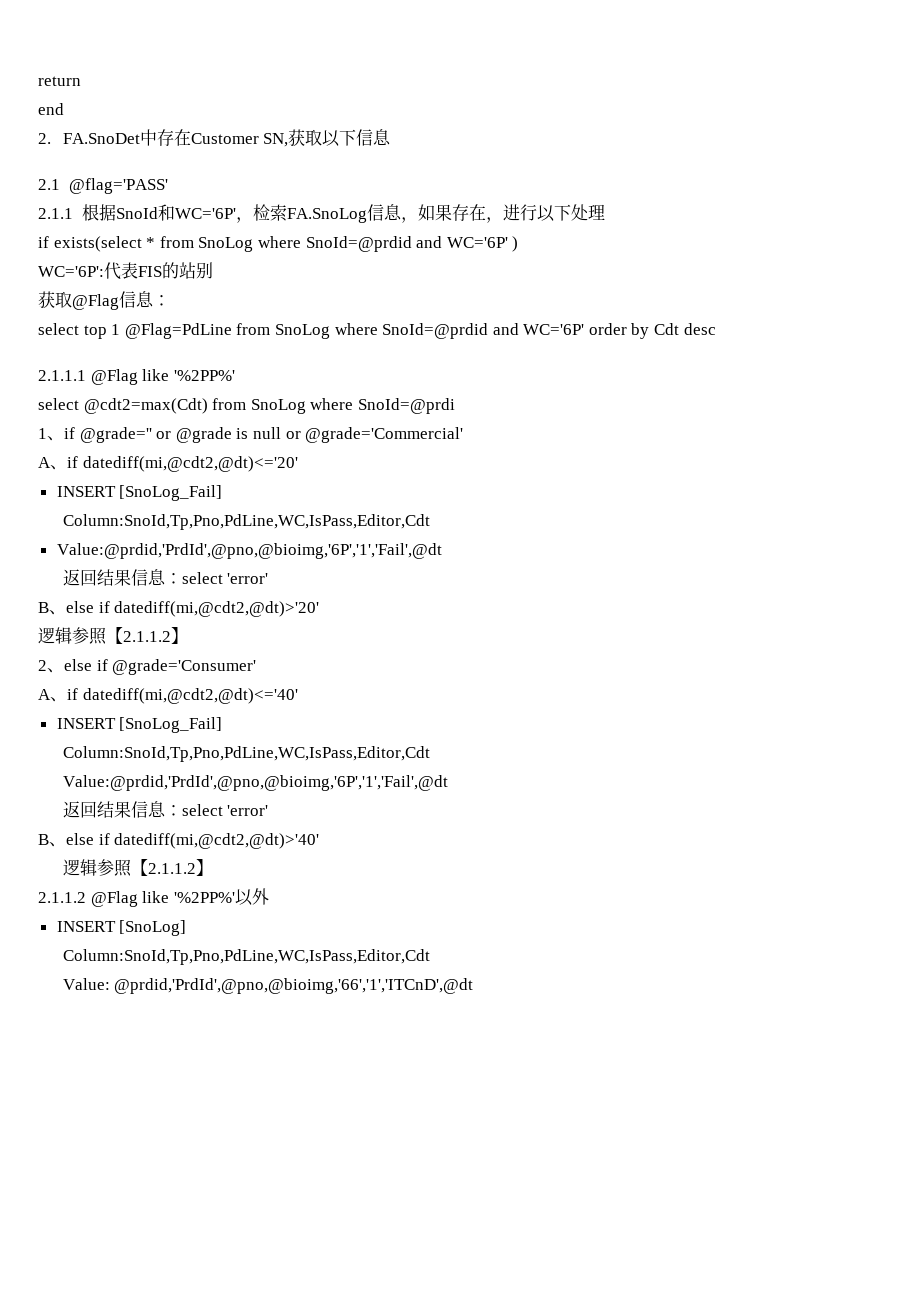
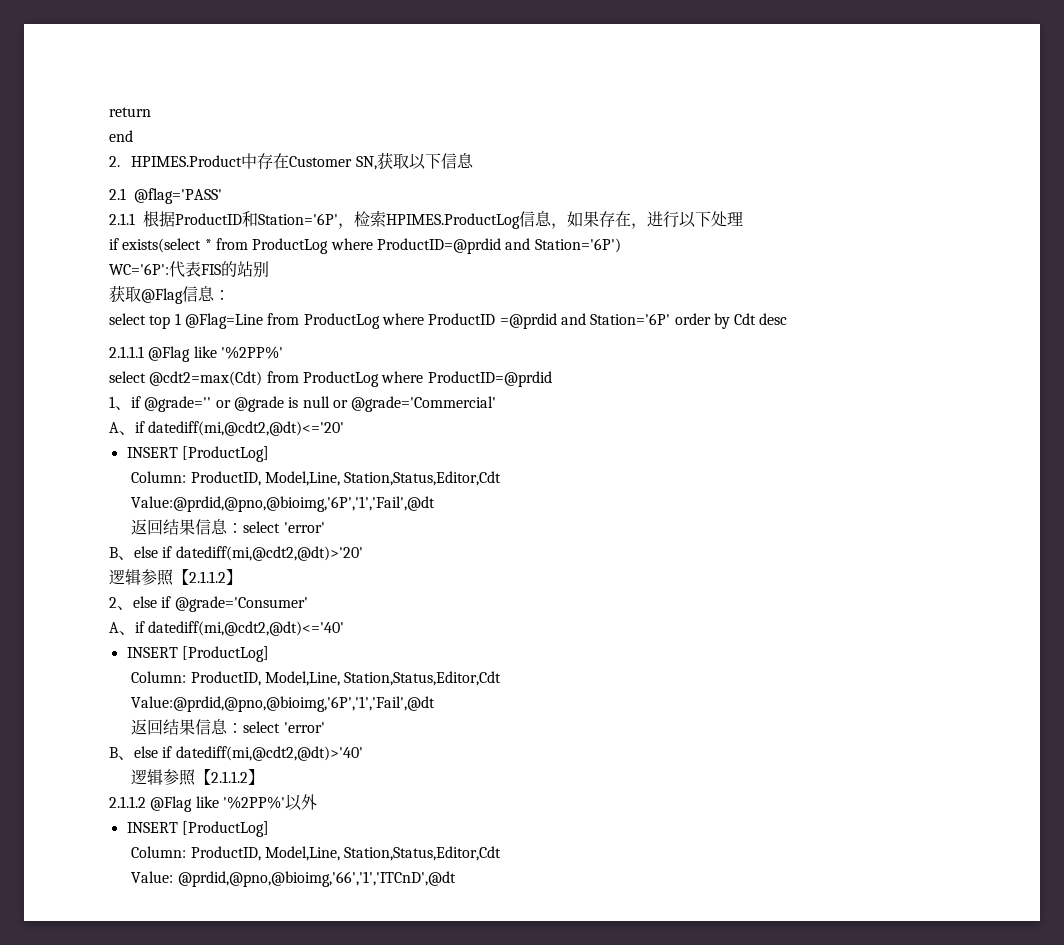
- 2. FA.SnoDet中存在Customer SN,获取以下信息
+ 2. HPIMES.Product中存在Customer SN,获取以下信息
- 2.1.1根据SnoId和WC='6P'，检索FA.SnoLog信息，如果存在，进行以下处理
+ 2.1.1根据ProductID和Station='6P'，检索HPIMES.ProductLog信息，如果存在，进行以下处理
- if exists(select * from SnoLog where SnoId=@prdid and WC='6P' )
+ if exists(select * from ProductLog where ProductID=@prdid and Station='6P')
- select top 1 @Flag=PdLine from SnoLog where SnoId=@prdid and WC='6P' order by Cdt desc
+ select top 1 @Flag=Line from ProductLog where ProductID =@prdid and Station='6P' order by Cdt desc
- select @cdt2=max(Cdt) from SnoLog where SnoId=@prdi
+ select @cdt2=max(Cdt) from ProductLog where ProductID=@prdid
  A、if datediff(mi,@cdt2,@dt)<='20'
- INSERT [SnoLog_Fail]
- Column:SnoId,Tp,Pno,PdLine,WC,IsPass,Editor,Cdt
- Value:@prdid,'PrdId',@pno,@bioimg,'6P','1','Fail',@dt
+ INSERT [ProductLog]
+ Column: ProductID, Model,Line, Station,Status,Editor,Cdt
+ Value:@prdid,@pno,@bioimg,'6P','1','Fail',@dt
  A、if datediff(mi,@cdt2,@dt)<='40'
- INSERT [SnoLog_Fail]
- Column:SnoId,Tp,Pno,PdLine,WC,IsPass,Editor,Cdt
- Value:@prdid,'PrdId',@pno,@bioimg,'6P','1','Fail',@dt
+ INSERT [ProductLog]
+ Column: ProductID, Model,Line, Station,Status,Editor,Cdt
+ Value:@prdid,@pno,@bioimg,'6P','1','Fail',@dt
  2.1.1.2 @Flag like '%2PP%'以外
- INSERT [SnoLog]
- Column:SnoId,Tp,Pno,PdLine,WC,IsPass,Editor,Cdt
+ INSERT [ProductLog]
+ Column: ProductID, Model,Line, Station,Status,Editor,Cdt
- Value: @prdid,'PrdId',@pno,@bioimg,'66','1','ITCnD',@dt
+ Value: @prdid,@pno,@bioimg,'66','1','ITCnD',@dt

